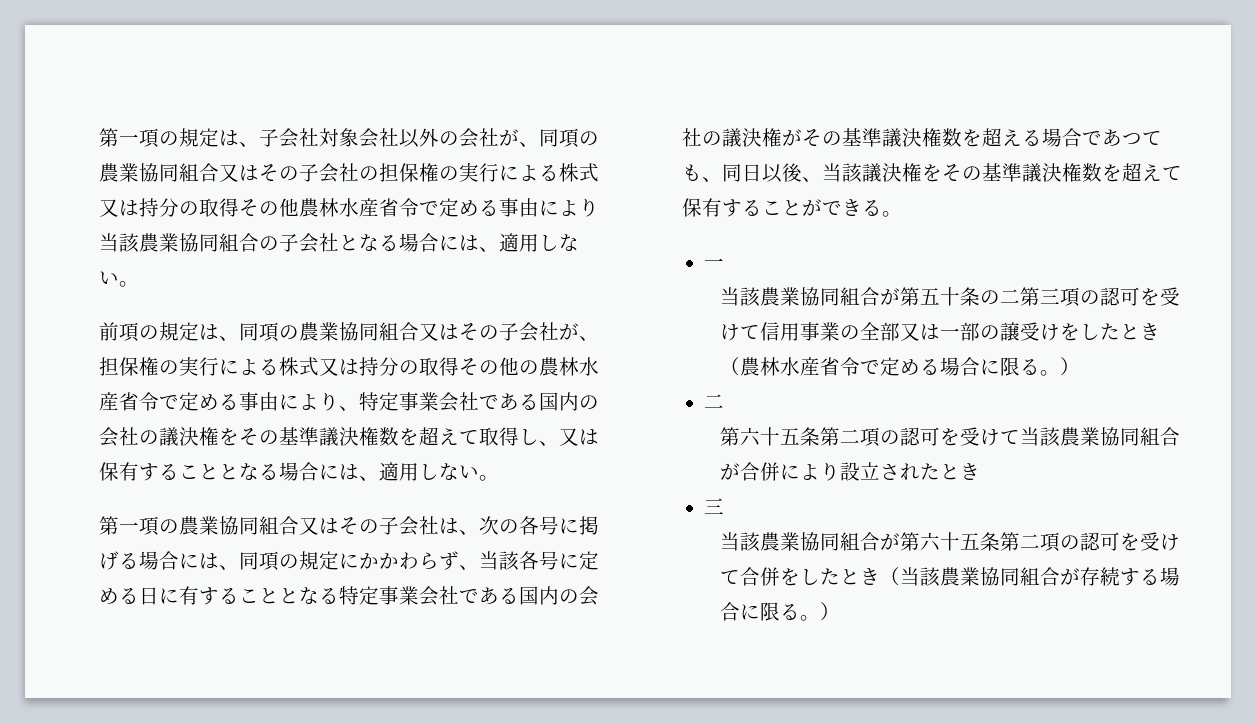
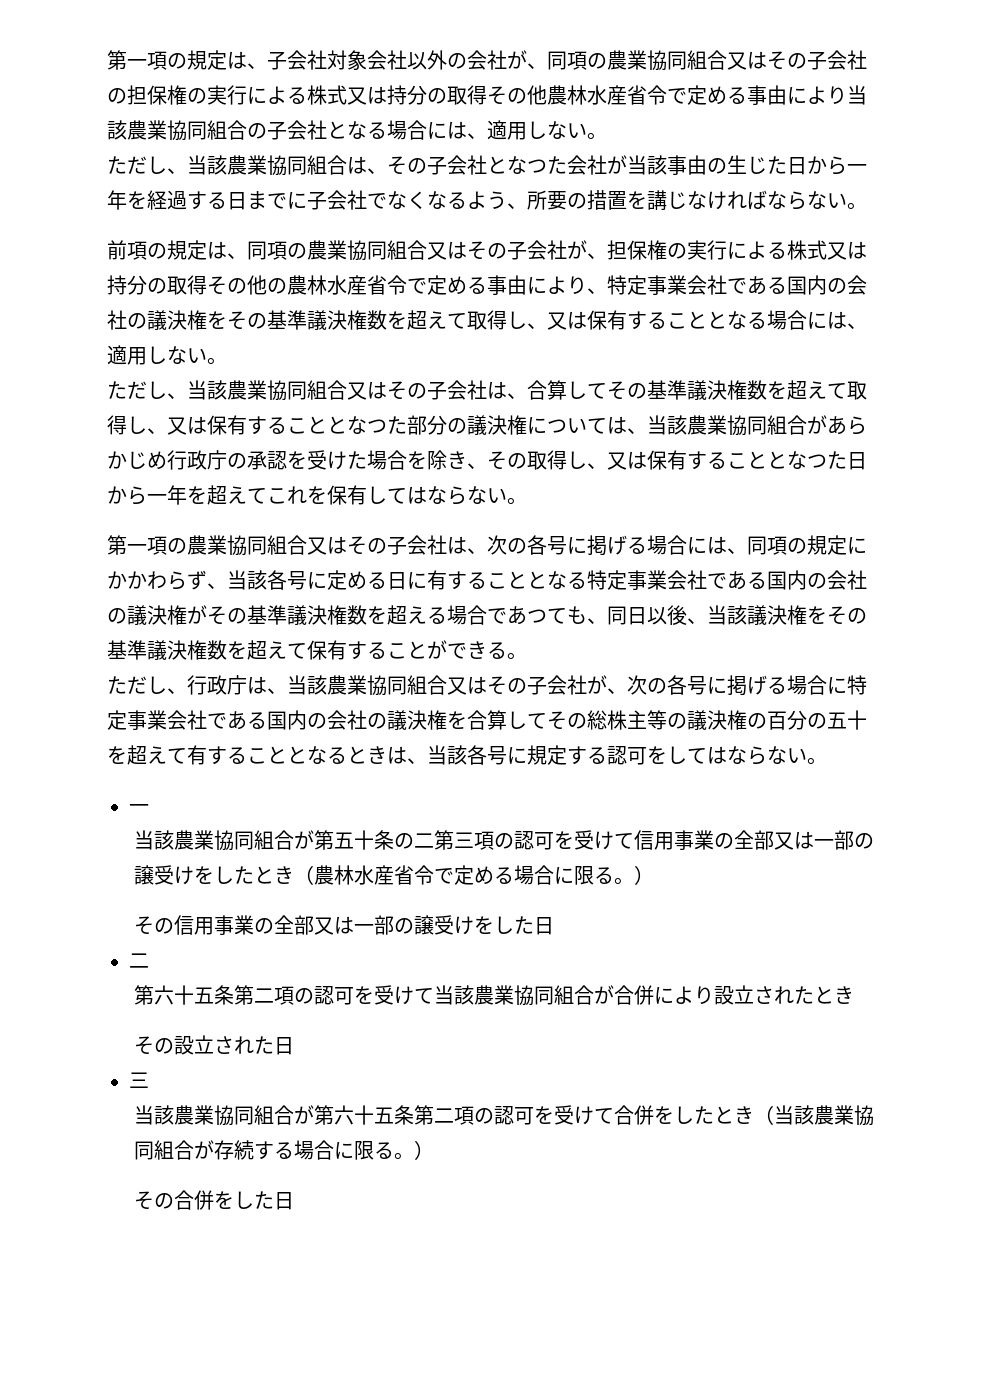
+ ただし、当該農業協同組合は、その子会社となつた会社が当該事由の生じた日から一年を経過する日までに子会社でなくなるよう、所要の措置を講じなければならない。
+ ただし、当該農業協同組合又はその子会社は、合算してその基準議決権数を超えて取得し、又は保有することとなつた部分の議決権については、当該農業協同組合があらかじめ行政庁の承認を受けた場合を除き、その取得し、又は保有することとなつた日から一年を超えてこれを保有してはならない。
+ ただし、行政庁は、当該農業協同組合又はその子会社が、次の各号に掲げる場合に特定事業会社である国内の会社の議決権を合算してその総株主等の議決権の百分の五十を超えて有することとなるときは、当該各号に規定する認可をしてはならない。
+ その信用事業の全部又は一部の譲受けをした日
+ その設立された日
+ その合併をした日

